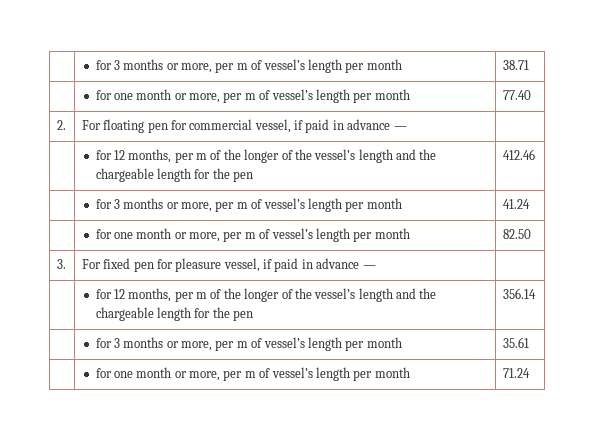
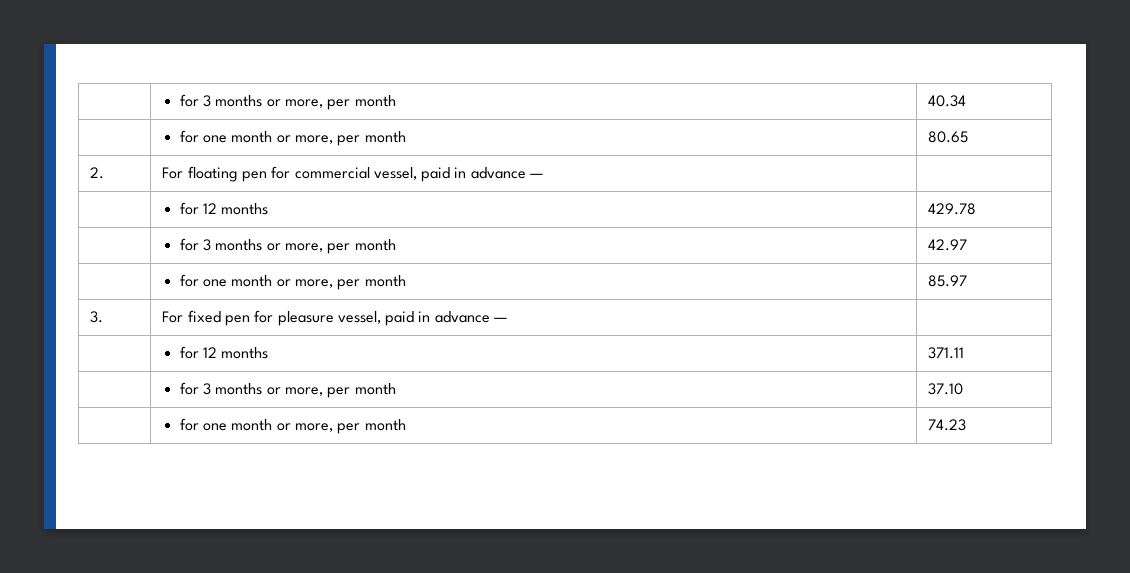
- | for 3 months or more, per m of vessel’s length per month | 38.71
- | for one month or more, per m of vessel’s length per month | 77.40
+ | for 3 months or more, per month | 40.34
+ | for one month or more, per month | 80.65
- 2. | For floating pen for commercial vessel, if paid in advance — |
- | for 12 months, per m of the longer of the vessel’s length and the chargeable length for the pen | 412.46
- | for 3 months or more, per m of vessel’s length per month | 41.24
- | for one month or more, per m of vessel’s length per month | 82.50
+ 2. | For floating pen for commercial vessel, paid in advance — |
+ | for 12 months | 429.78
+ | for 3 months or more, per month | 42.97
+ | for one month or more, per month | 85.97
- 3. | For fixed pen for pleasure vessel, if paid in advance — |
- | for 12 months, per m of the longer of the vessel’s length and the chargeable length for the pen | 356.14
- | for 3 months or more, per m of vessel’s length per month | 35.61
- | for one month or more, per m of vessel’s length per month | 71.24
+ 3. | For fixed pen for pleasure vessel, paid in advance — |
+ | for 12 months | 371.11
+ | for 3 months or more, per month | 37.10
+ | for one month or more, per month | 74.23

